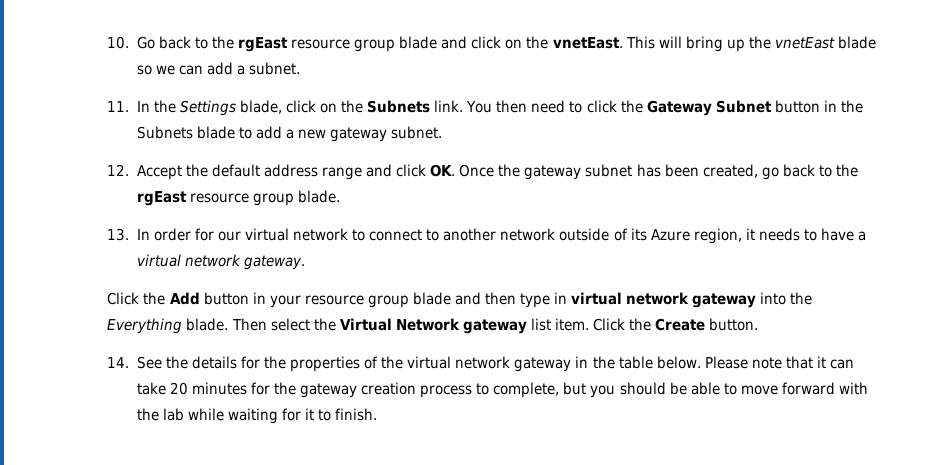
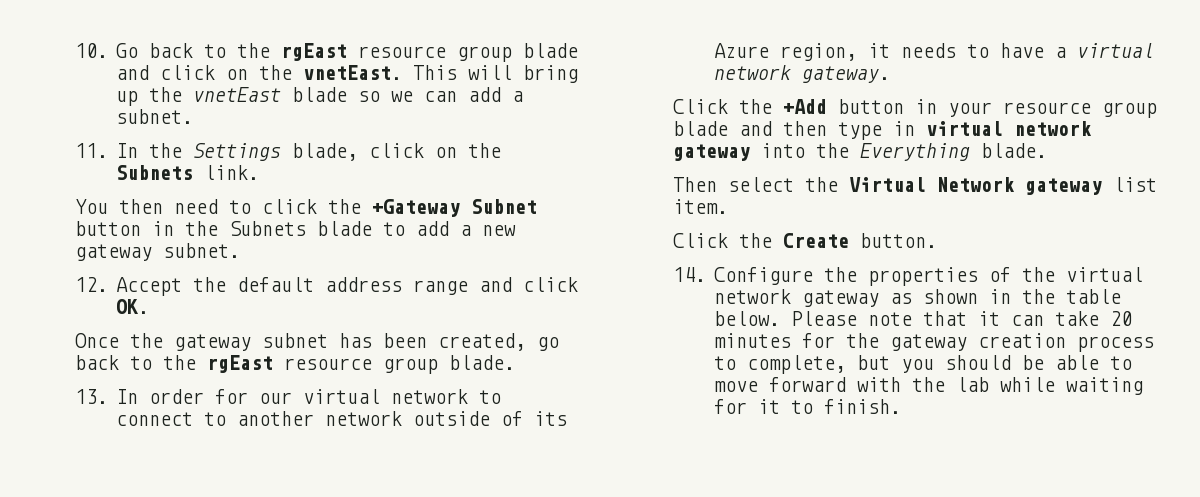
- 11. In the Settings blade, click on the Subnets link. You then need to click the Gateway Subnet button in the Subnets blade to add a new gateway subnet.
+ 11. In the Settings blade, click on the Subnets link.
+ You then need to click the +Gateway Subnet button in the Subnets blade to add a new gateway subnet.
- 12. Accept the default address range and click OK. Once the gateway subnet has been created, go back to the rgEast resource group blade.
+ 12. Accept the default address range and click OK.
+ Once the gateway subnet has been created, go back to the rgEast resource group blade.
- Click the Add button in your resource group blade and then type in virtual network gateway into the Everything blade. Then select the Virtual Network gateway list item. Click the Create button.
+ Click the +Add button in your resource group blade and then type in virtual network gateway into the Everything blade.
+ Then select the Virtual Network gateway list item.
+ Click the Create button.
- 14. See the details for the properties of the virtual network gateway in the table below.
+ 14. Configure the properties of the virtual network gateway as shown in the table below.

